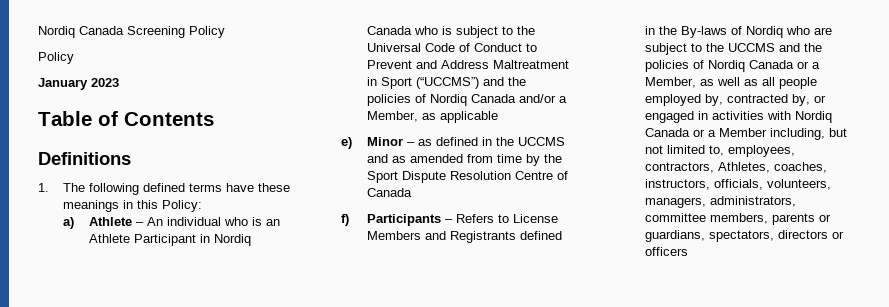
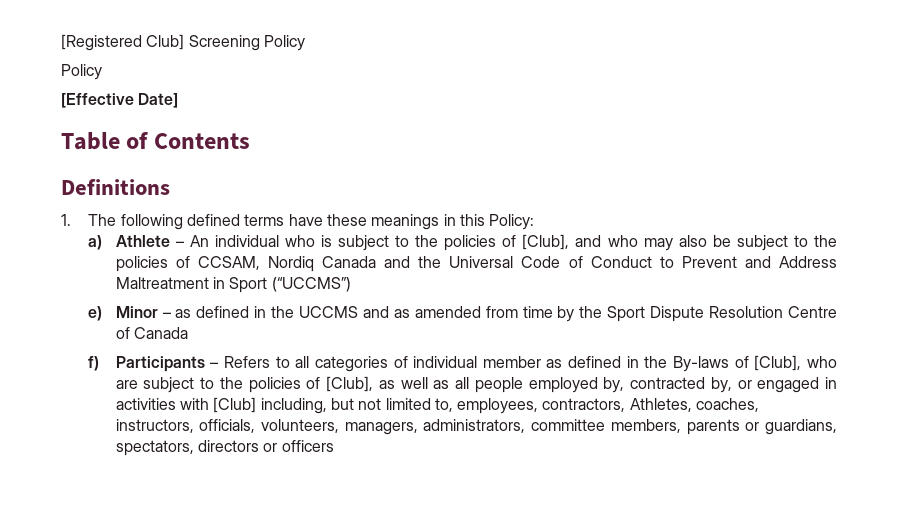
- Nordiq Canada Screening Policy
+ [Registered Club] Screening Policy
- January 2023
+ [Effective Date]
- a) Athlete – An individual who is an Athlete Participant in Nordiq Canada who is subject to the Universal Code of Conduct to Prevent and Address Maltreatment in Sport (“UCCMS”) and the policies of Nordiq Canada and/or a Member, as applicable
+ a) Athlete – An individual who is subject to the policies of [Club], and who may also be subject to the policies of CCSAM, Nordiq Canada and the Universal Code of Conduct to Prevent and Address Maltreatment in Sport (“UCCMS”)
- f) Participants – Refers to License Members and Registrants defined in the By-laws of Nordiq who are subject to the UCCMS and the policies of Nordiq Canada or a Member, as well as all people employed by, contracted by, or engaged in activities with Nordiq Canada or a Member including, but not limited to, employees, contractors, Athletes, coaches, instructors, officials, volunteers, managers, administrators, committee members, parents or guardians, spectators, directors or officers
+ f) Participants – Refers to all categories of individual member as defined in the By-laws of [Club], who are subject to the policies of [Club], as well as all people employed by, contracted by, or engaged in activities with [Club] including, but not limited to, employees, contractors, Athletes, coaches, instructors, officials, volunteers, managers, administrators, committee members, parents or guardians, spectators, directors or officers

